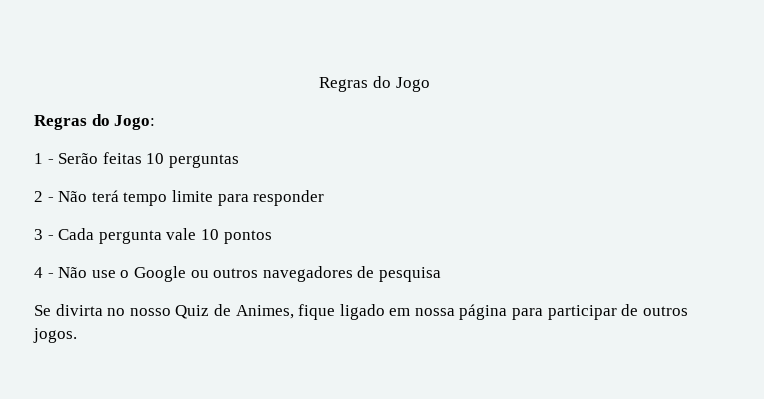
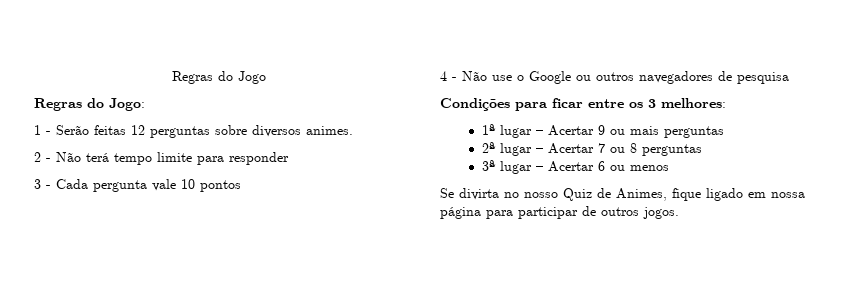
- 1 - Serão feitas 10 perguntas
+ 1 - Serão feitas 12 perguntas sobre diversos animes.
+ Condições para ficar entre os 3 melhores:
+ 1ª lugar – Acertar 9 ou mais perguntas
+ 2ª lugar – Acertar 7 ou 8 perguntas
+ 3ª lugar – Acertar 6 ou menos

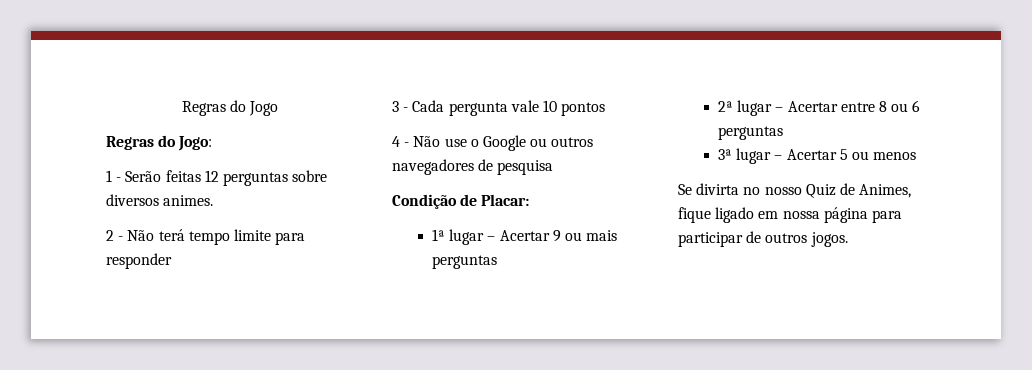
- Condições para ficar entre os 3 melhores:
+ Condição de Placar:
- 2ª lugar – Acertar 7 ou 8 perguntas
+ 2ª lugar – Acertar entre 8 ou 6 perguntas
- 3ª lugar – Acertar 6 ou menos
+ 3ª lugar – Acertar 5 ou menos

